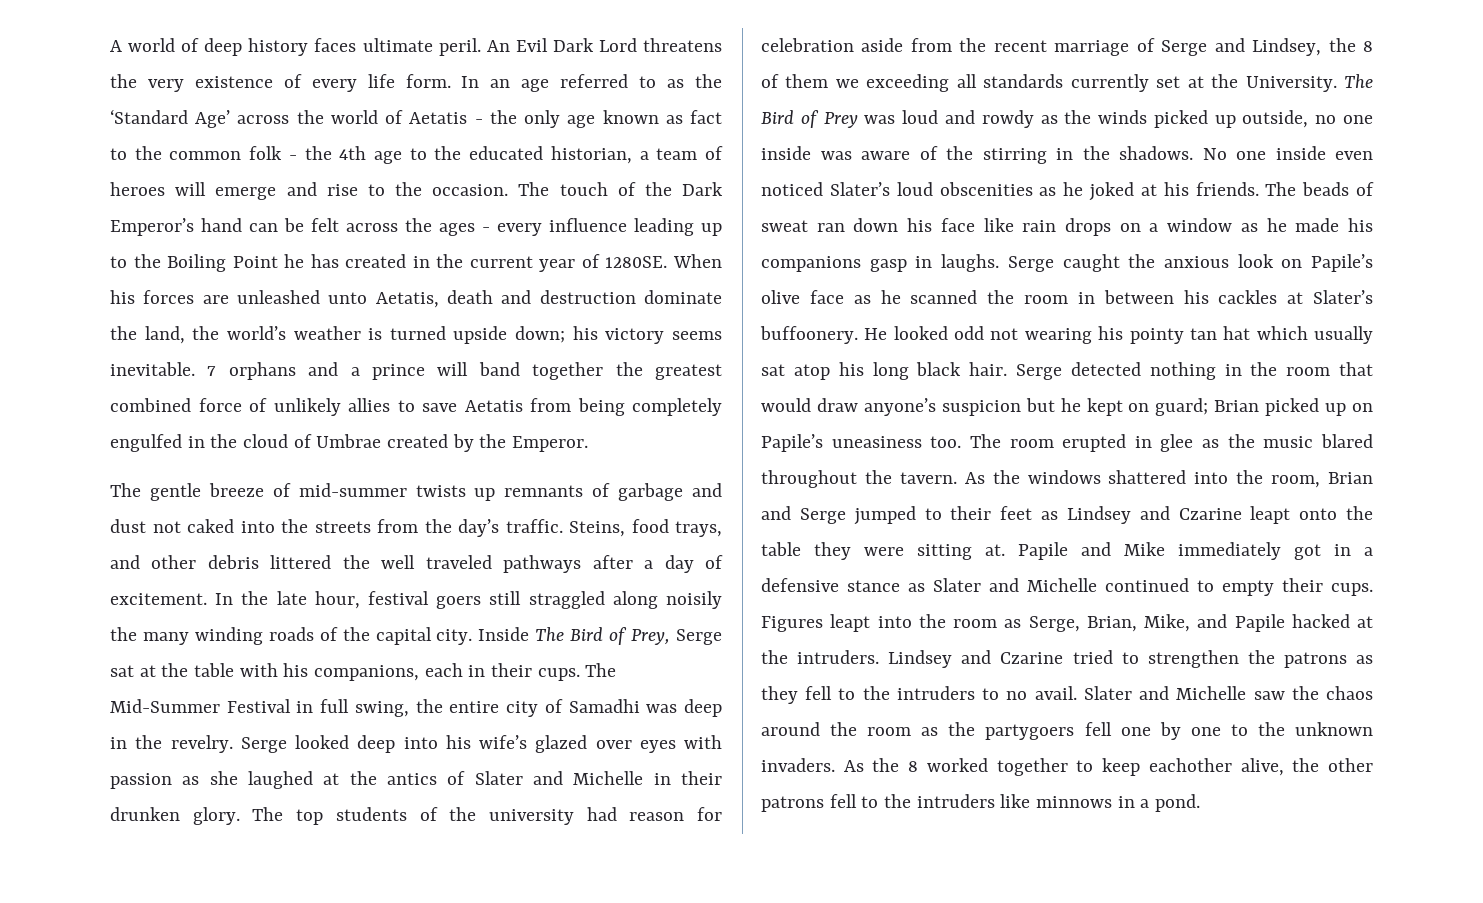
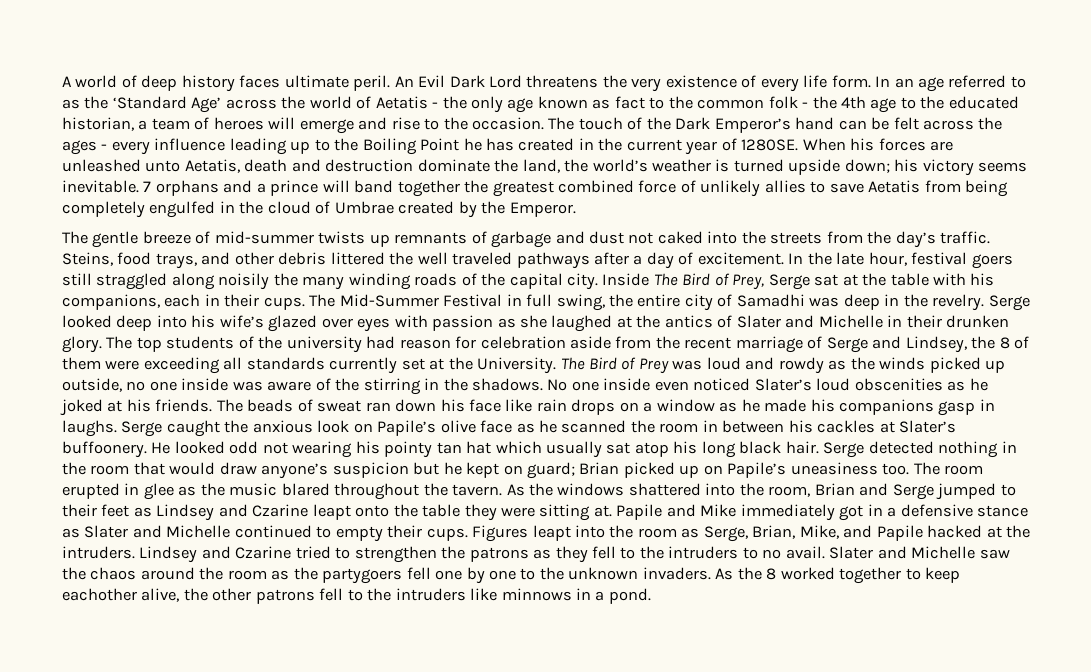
- The top students of the university had reason for celebration aside from the recent marriage of Serge and Lindsey, the 8 of them we exceeding all standards currently set at the University.
+ The top students of the university had reason for celebration aside from the recent marriage of Serge and Lindsey, the 8 of them were exceeding all standards currently set at the University.

